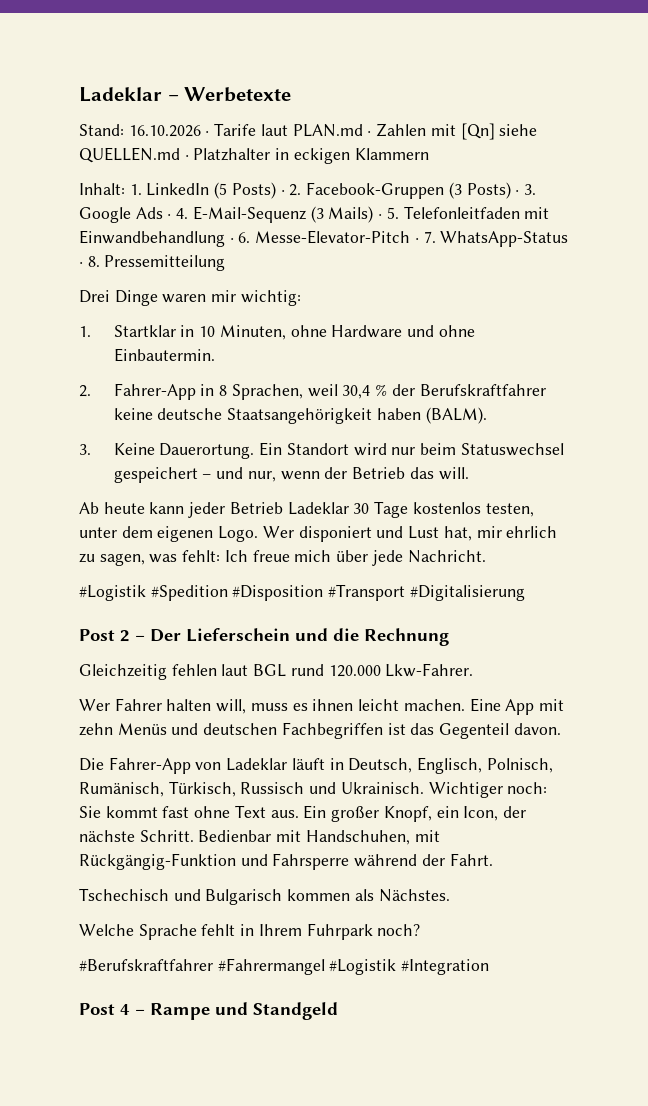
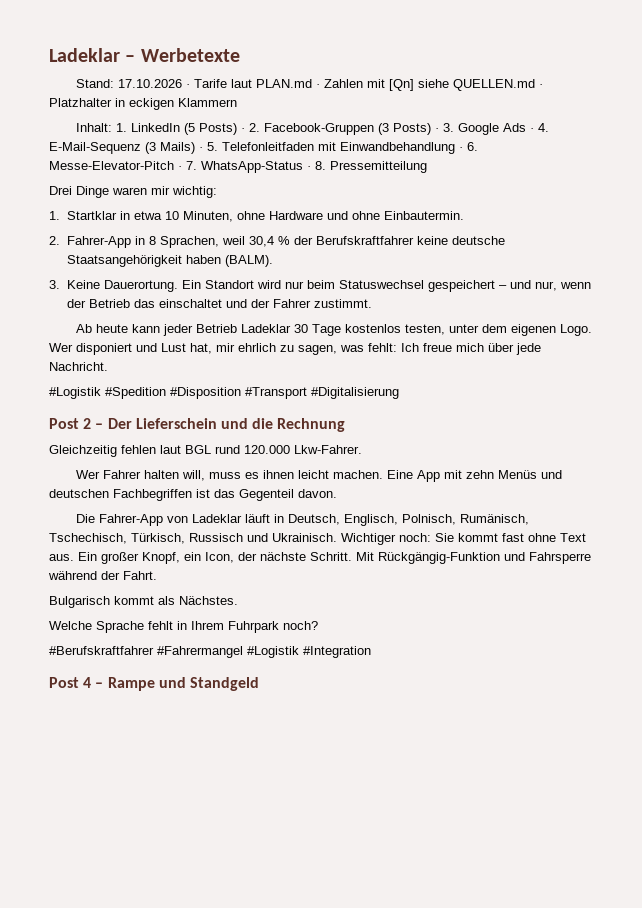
- Stand: 16.10.2026 · Tarife laut PLAN.md · Zahlen mit [Qn] siehe QUELLEN.md · Platzhalter in eckigen Klammern
+ Stand: 17.10.2026 · Tarife laut PLAN.md · Zahlen mit [Qn] siehe QUELLEN.md · Platzhalter in eckigen Klammern
- 1. Startklar in 10 Minuten, ohne Hardware und ohne Einbautermin.
+ 1. Startklar in etwa 10 Minuten, ohne Hardware und ohne Einbautermin.
- Ein Standort wird nur beim Statuswechsel gespeichert – und nur, wenn der Betrieb das will.
+ Ein Standort wird nur beim Statuswechsel gespeichert – und nur, wenn der Betrieb das einschaltet und der Fahrer zustimmt.
- Die Fahrer-App von Ladeklar läuft in Deutsch, Englisch, Polnisch, Rumänisch, Türkisch, Russisch und Ukrainisch.
+ Die Fahrer-App von Ladeklar läuft in Deutsch, Englisch, Polnisch, Rumänisch, Tschechisch, Türkisch, Russisch und Ukrainisch.
- Bedienbar mit Handschuhen, mit Rückgängig-Funktion und Fahrsperre während der Fahrt.
+ Mit Rückgängig-Funktion und Fahrsperre während der Fahrt.
- Tschechisch und Bulgarisch kommen als Nächstes.
+ Bulgarisch kommt als Nächstes.

